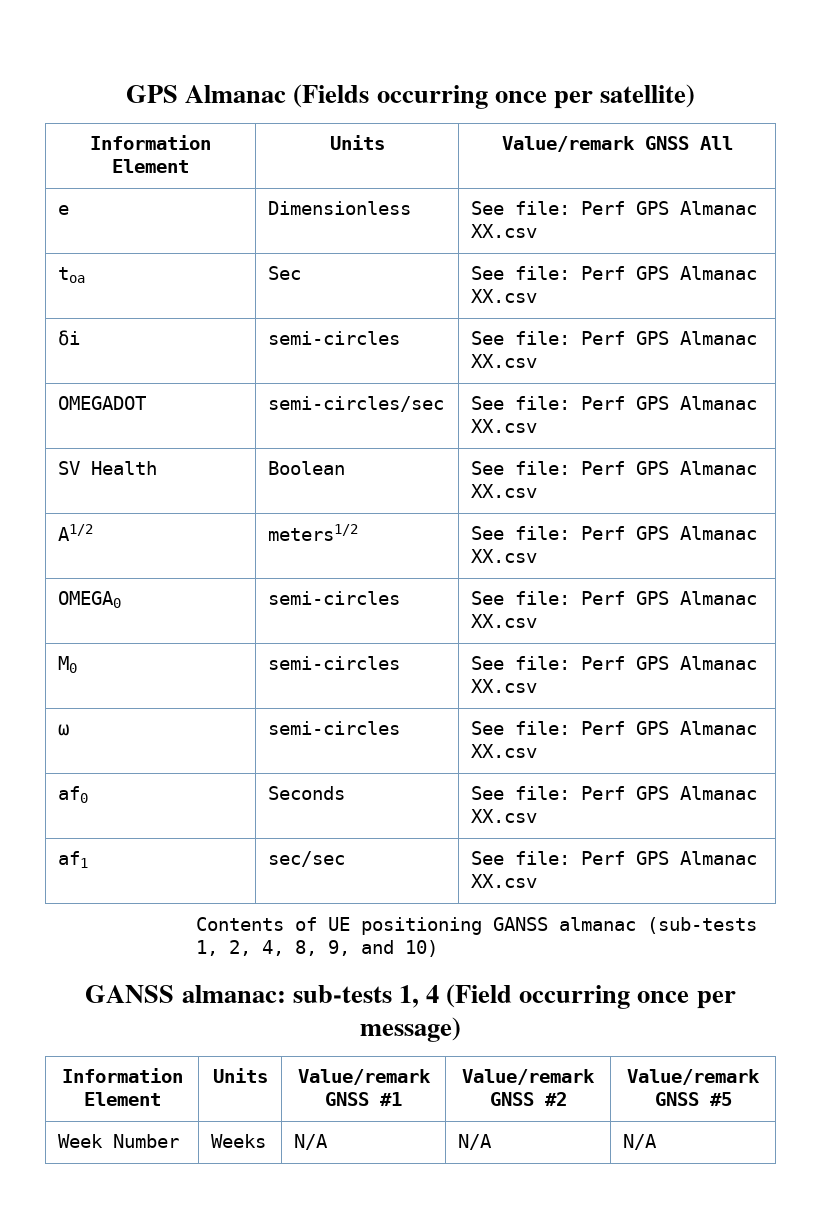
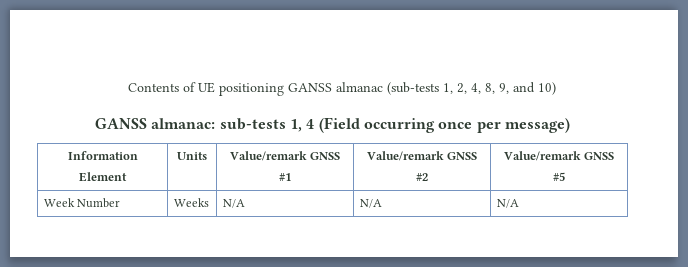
- GPS Almanac (Fields occurring once per satellite)
- Information Element | Units | Value/remark GNSS All
- e | Dimensionless | See file: Perf GPS Almanac XX.csv
- toa | Sec | See file: Perf GPS Almanac XX.csv
- δi | semi-circles | See file: Perf GPS Almanac XX.csv
- OMEGADOT | semi-circles/sec | See file: Perf GPS Almanac XX.csv
- SV Health | Boolean | See file: Perf GPS Almanac XX.csv
- A1/2 | meters1/2 | See file: Perf GPS Almanac XX.csv
- OMEGA0 | semi-circles | See file: Perf GPS Almanac XX.csv
- M0 | semi-circles | See file: Perf GPS Almanac XX.csv
- ω | semi-circles | See file: Perf GPS Almanac XX.csv
- af0 | Seconds | See file: Perf GPS Almanac XX.csv
- af1 | sec/sec | See file: Perf GPS Almanac XX.csv

